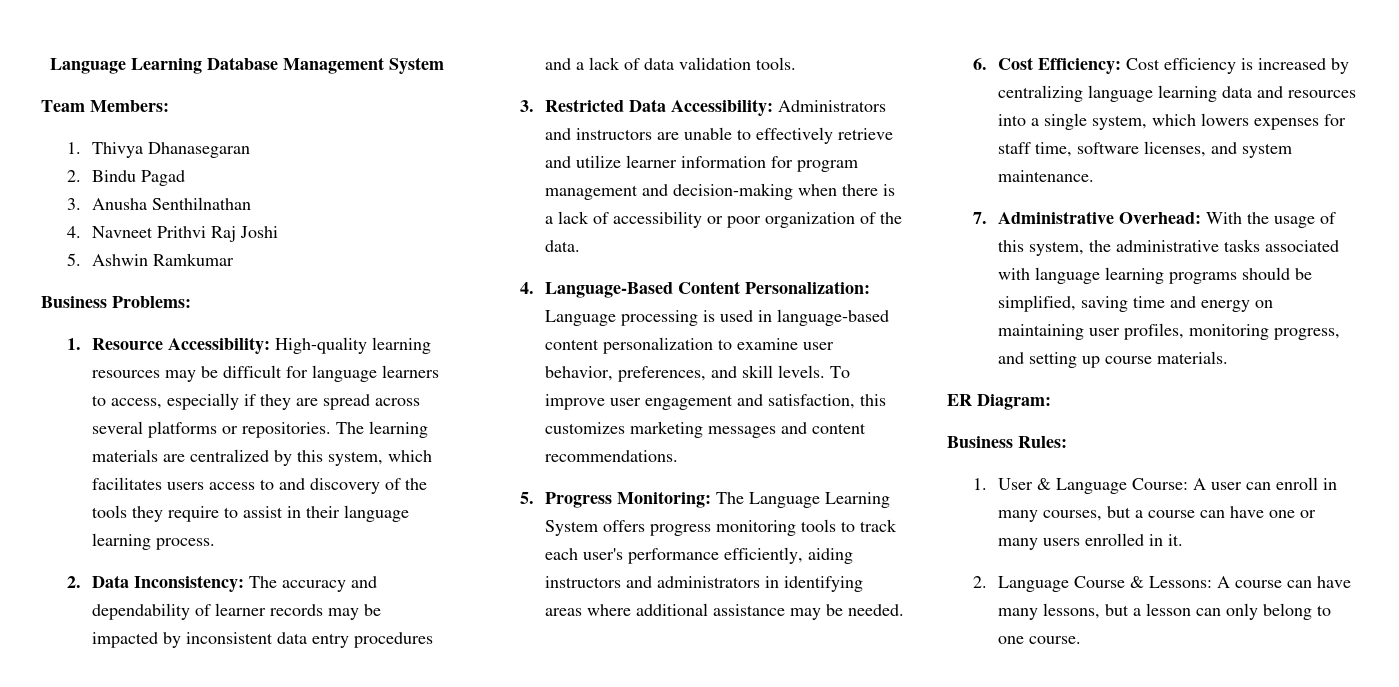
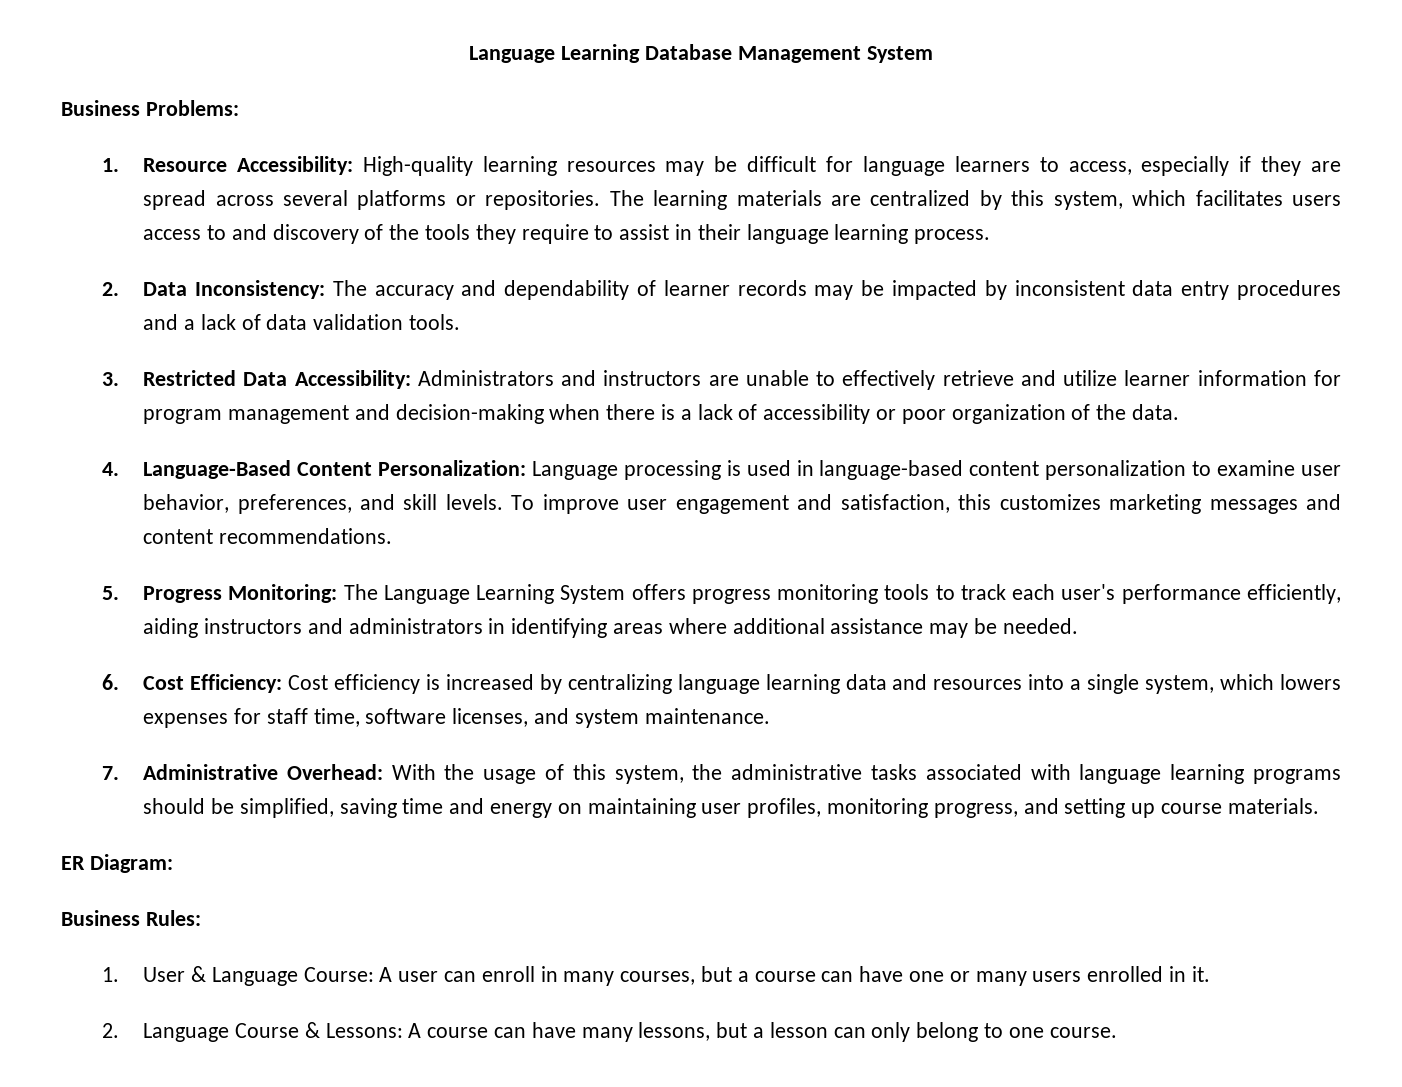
- Team Members:
- 1. Thivya Dhanasegaran
- 2. Bindu Pagad
- 3. Anusha Senthilnathan
- 4. Navneet Prithvi Raj Joshi
- 5. Ashwin Ramkumar

